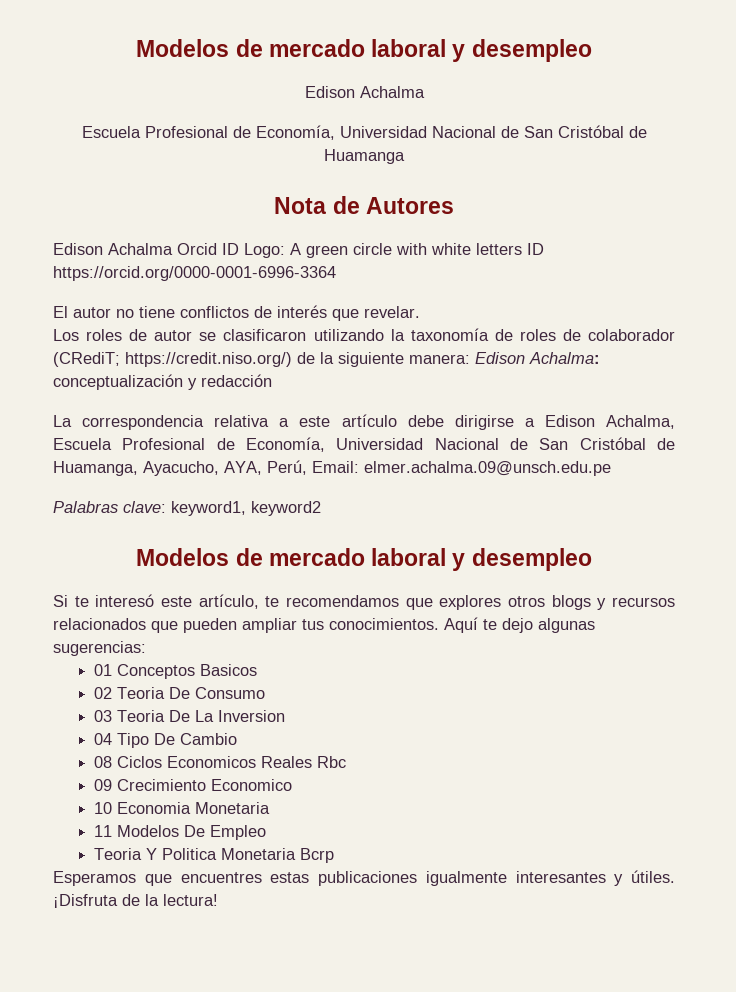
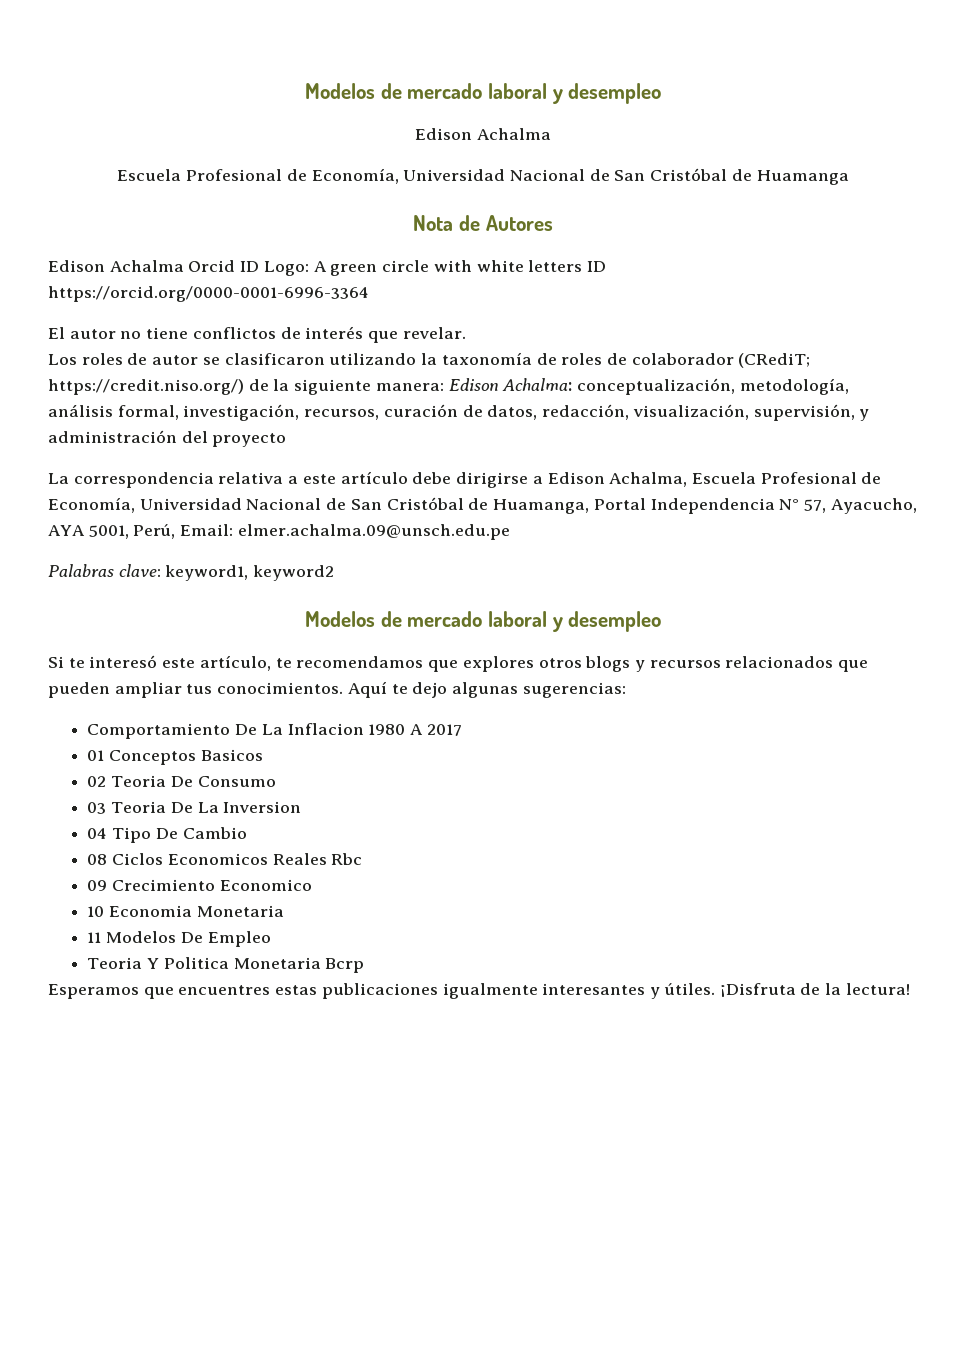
- Los roles de autor se clasificaron utilizando la taxonomía de roles de colaborador (CRediT; https://credit.niso.org/) de la siguiente manera: Edison Achalma: conceptualización y redacción
+ Los roles de autor se clasificaron utilizando la taxonomía de roles de colaborador (CRediT; https://credit.niso.org/) de la siguiente manera: Edison Achalma: conceptualización, metodología, análisis formal, investigación, recursos, curación de datos, redacción, visualización, supervisión, y administración del proyecto
- La correspondencia relativa a este artículo debe dirigirse a Edison Achalma, Escuela Profesional de Economía, Universidad Nacional de San Cristóbal de Huamanga, Ayacucho, AYA, Perú, Email: elmer.achalma.09@unsch.edu.pe
+ La correspondencia relativa a este artículo debe dirigirse a Edison Achalma, Escuela Profesional de Economía, Universidad Nacional de San Cristóbal de Huamanga, Portal Independencia N° 57, Ayacucho, AYA 5001, Perú, Email: elmer.achalma.09@unsch.edu.pe
+ Comportamiento De La Inflacion 1980 A 2017

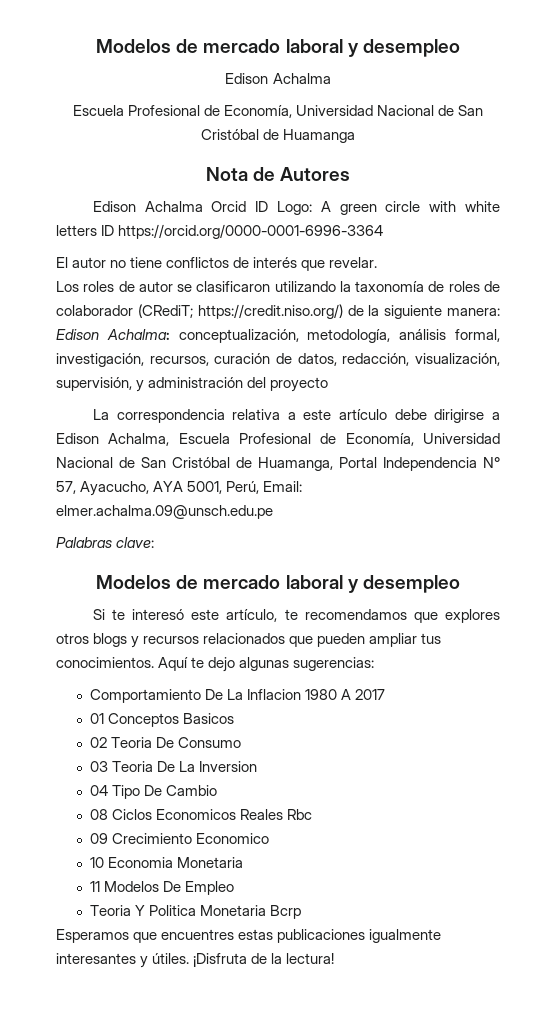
- Palabras clave: keyword1, keyword2
+ Palabras clave:

